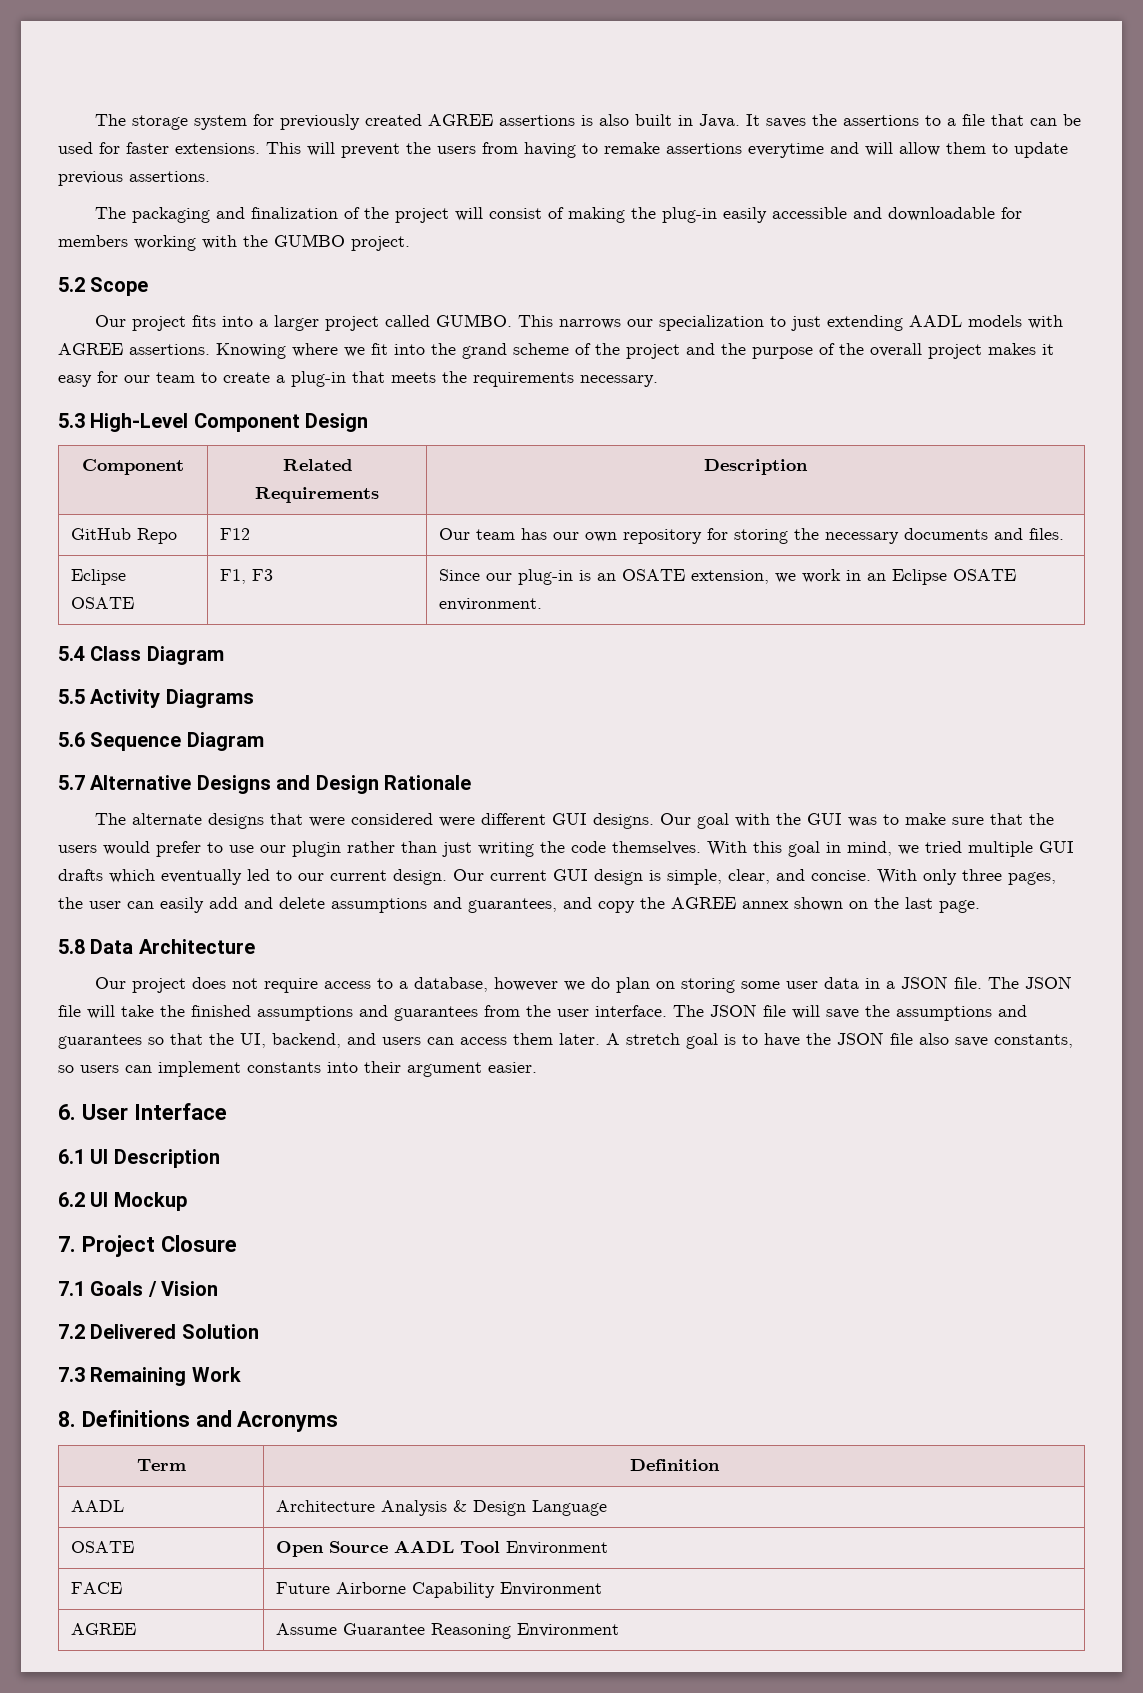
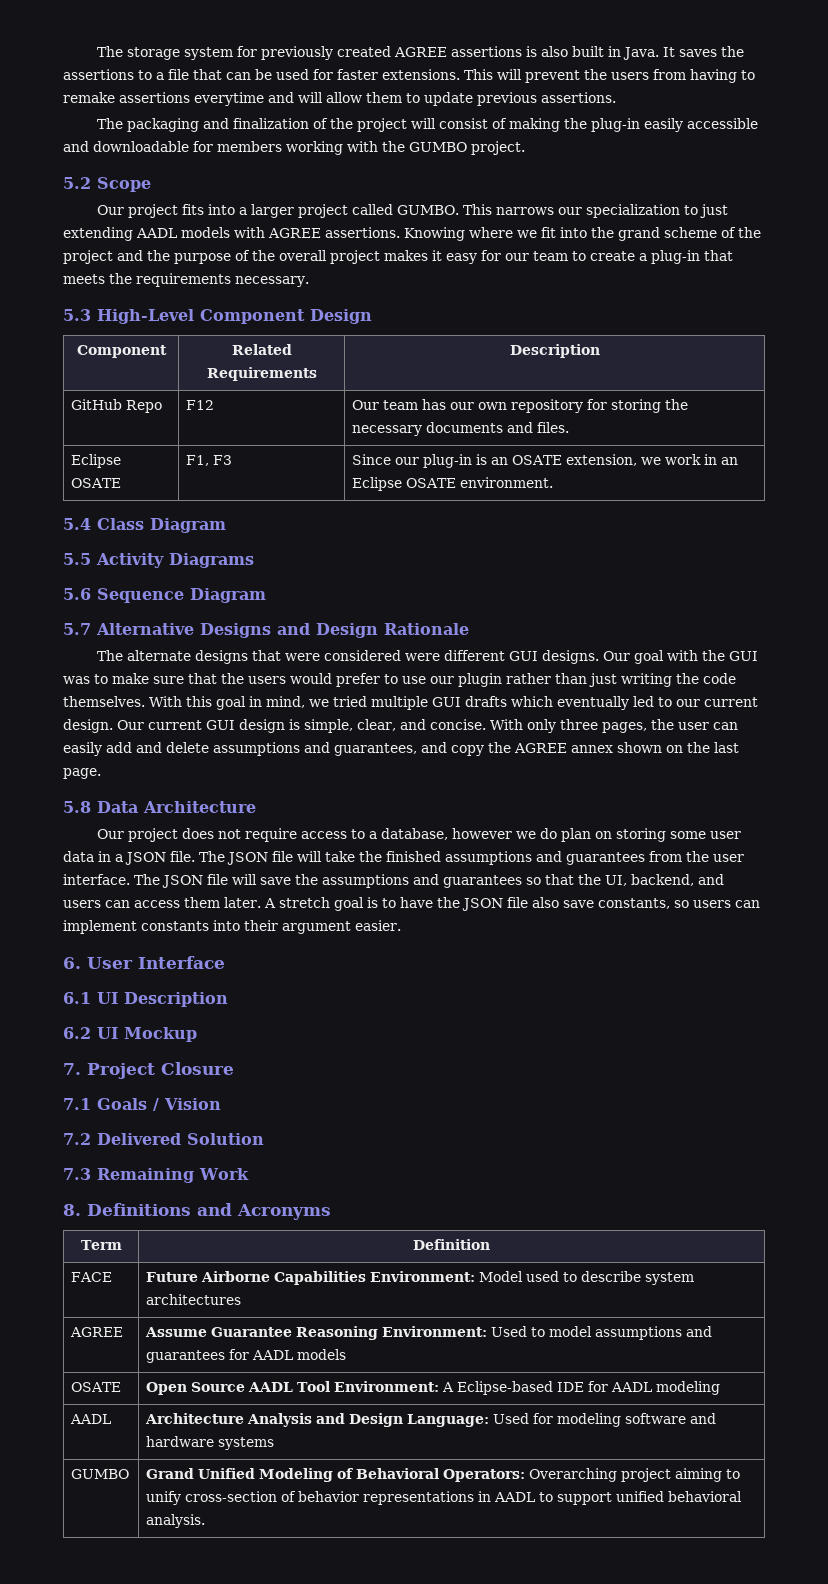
- AADL | Architecture Analysis & Design Language
+ FACE | Future Airborne Capabilities Environment: Model used to describe system architectures
+ AGREE | Assume Guarantee Reasoning Environment: Used to model assumptions and guarantees for AADL models
- OSATE | Open Source AADL Tool Environment
- FACE | Future Airborne Capability Environment
- AGREE | Assume Guarantee Reasoning Environment
+ OSATE | Open Source AADL Tool Environment: A Eclipse-based IDE for AADL modeling
+ AADL | Architecture Analysis and Design Language: Used for modeling software and hardware systems
+ GUMBO | Grand Unified Modeling of Behavioral Operators: Overarching project aiming to unify cross-section of behavior representations in AADL to support unified behavioral analysis.

